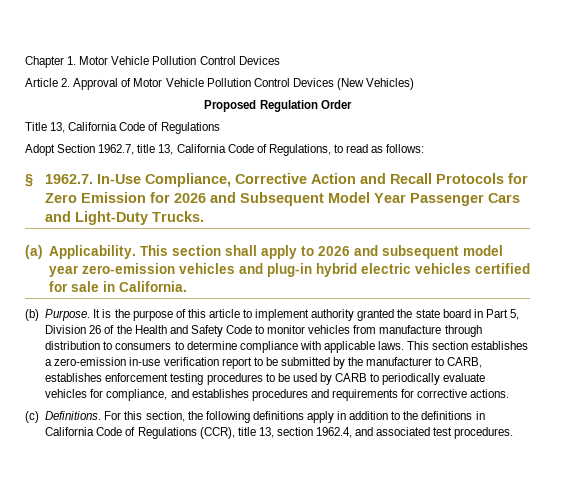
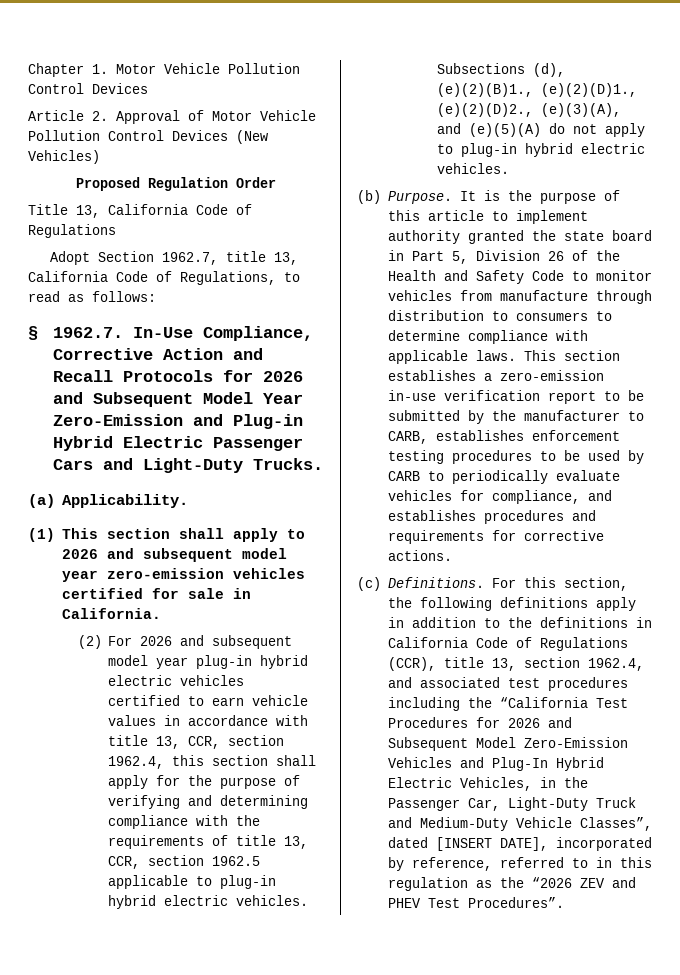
- § 1962.7. In-Use Compliance, Corrective Action and Recall Protocols for Zero Emission for 2026 and Subsequent Model Year Passenger Cars and Light-Duty Trucks.
+ § 1962.7. In-Use Compliance, Corrective Action and Recall Protocols for 2026 and Subsequent Model Year Zero-Emission and Plug-in Hybrid Electric Passenger Cars and Light-Duty Trucks.
- (a) Applicability. This section shall apply to 2026 and subsequent model year zero-emission vehicles and plug-in hybrid electric vehicles certified for sale in California.
+ (a) Applicability.
+ (1) This section shall apply to 2026 and subsequent model year zero-emission vehicles certified for sale in California.
+ (2) For 2026 and subsequent model year plug-in hybrid electric vehicles certified to earn vehicle values in accordance with title 13, CCR, section 1962.4, this section shall apply for the purpose of verifying and determining compliance with the requirements of title 13, CCR, section 1962.5 applicable to plug-in hybrid electric vehicles. Subsections (d), (e)(2)(B)1., (e)(2)(D)1., (e)(2)(D)2., (e)(3)(A), and (e)(5)(A) do not apply to plug-in hybrid electric vehicles.
- For this section, the following definitions apply in addition to the definitions in California Code of Regulations (CCR), title 13, section 1962.4, and associated test procedures.
+ For this section, the following definitions apply in addition to the definitions in California Code of Regulations (CCR), title 13, section 1962.4, and associated test procedures including the “California Test Procedures for 2026 and Subsequent Model Zero-Emission Vehicles and Plug-In Hybrid Electric Vehicles, in the Passenger Car, Light-Duty Truck and Medium-Duty Vehicle Classes”, dated [INSERT DATE], incorporated by reference, referred to in this regulation as the “2026 ZEV and PHEV Test Procedures”.

